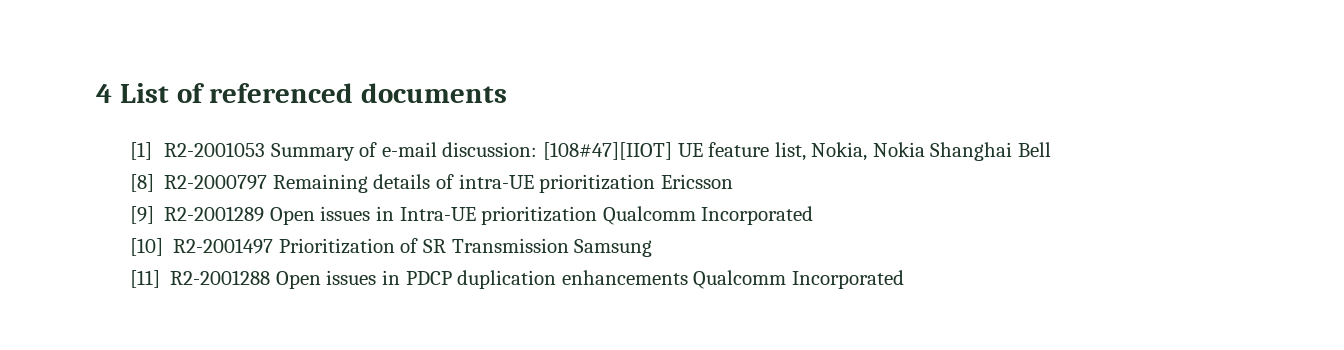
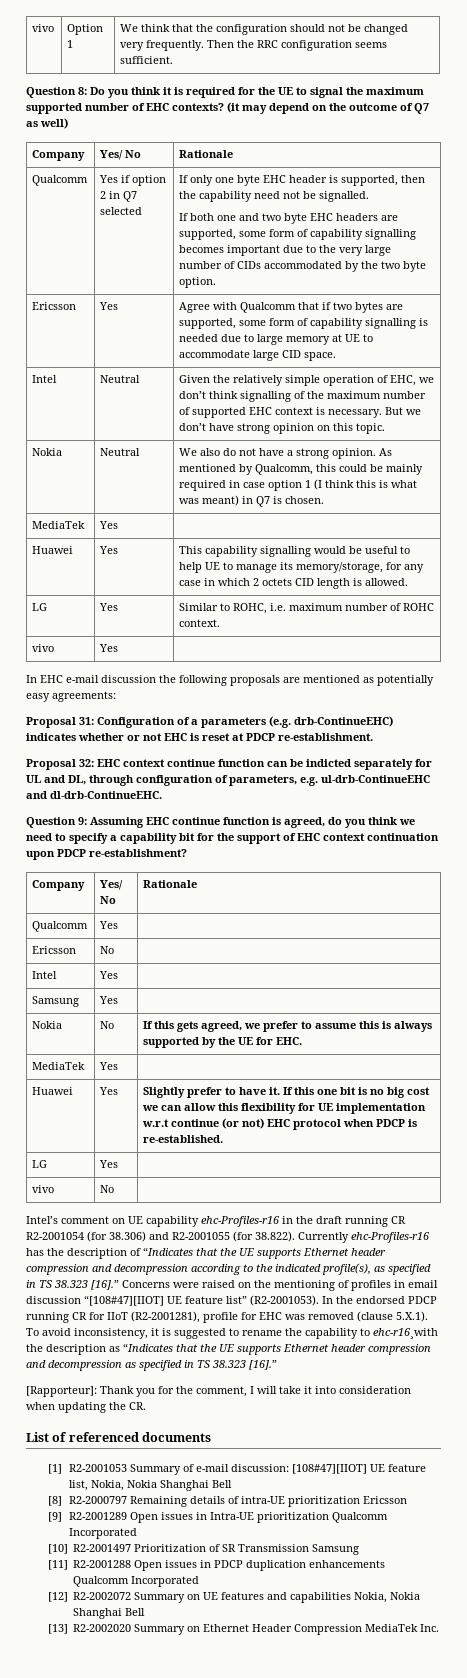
- 4 List of referenced documents
+ vivo | Option 1 | We think that the configuration should not be changed very frequently. Then the RRC configuration seems sufficient.
+ Question 8: Do you think it is required for the UE to signal the maximum supported number of EHC contexts? (it may depend on the outcome of Q7 as well)
+ Company | Yes/ No | Rationale
+ Qualcomm | Yes if option 2 in Q7 selected | If only one byte EHC header is supported, then the capability need not be signalled.
+ If both one and two byte EHC headers are supported, some form of capability signalling becomes important due to the very large number of CIDs accommodated by the two byte option.
+ Ericsson | Yes | Agree with Qualcomm that if two bytes are supported, some form of capability signalling is needed due to large memory at UE to accommodate large CID space.
+ Intel | Neutral | Given the relatively simple operation of EHC, we don’t think signalling of the maximum number of supported EHC context is necessary. But we don’t have strong opinion on this topic.
+ Nokia | Neutral | We also do not have a strong opinion. As mentioned by Qualcomm, this could be mainly required in case option 1 (I think this is what was meant) in Q7 is chosen.
+ MediaTek | Yes |
+ Huawei | Yes | This capability signalling would be useful to help UE to manage its memory/storage, for any case in which 2 octets CID length is allowed.
+ LG | Yes | Similar to ROHC, i.e. maximum number of ROHC context.
+ vivo | Yes |
+ In EHC e-mail discussion the following proposals are mentioned as potentially easy agreements:
+ Proposal 31: Configuration of a parameters (e.g. drb-ContinueEHC) indicates whether or not EHC is reset at PDCP re-establishment.
+ Proposal 32: EHC context continue function can be indicted separately for UL and DL, through configuration of parameters, e.g. ul-drb-ContinueEHC and dl-drb-ContinueEHC.
+ Question 9: Assuming EHC continue function is agreed, do you think we need to specify a capability bit for the support of EHC context continuation upon PDCP re-establishment?
+ Company | Yes/ No | Rationale
+ Qualcomm | Yes |
+ Ericsson | No |
+ Intel | Yes |
+ Samsung | Yes |
+ Nokia | No | If this gets agreed, we prefer to assume this is always supported by the UE for EHC.
+ MediaTek | Yes |
+ Huawei | Yes | Slightly prefer to have it. If this one bit is no big cost we can allow this flexibility for UE implementation w.r.t continue (or not) EHC protocol when PDCP is re-established.
+ LG | Yes |
+ vivo | No |
+ Intel’s comment on UE capability ehc-Profiles-r16 in the draft running CR R2-2001054 (for 38.306) and R2-2001055 (for 38.822). Currently ehc-Profiles-r16 has the description of “Indicates that the UE supports Ethernet header compression and decompression according to the indicated profile(s), as specified in TS 38.323 [16].” Concerns were raised on the mentioning of profiles in email discussion “[108#47][IIOT] UE feature list” (R2-2001053). In the endorsed PDCP running CR for IIoT (R2-2001281), profile for EHC was removed (clause 5.X.1). To avoid inconsistency, it is suggested to rename the capability to ehc-r16¸with the description as “Indicates that the UE supports Ethernet header compression and decompression as specified in TS 38.323 [16].”
+ [Rapporteur]: Thank you for the comment, I will take it into consideration when updating the CR.
+ List of referenced documents
+ [12] R2-2002072 Summary on UE features and capabilities Nokia, Nokia Shanghai Bell
+ [13] R2-2002020 Summary on Ethernet Header Compression MediaTek Inc.

